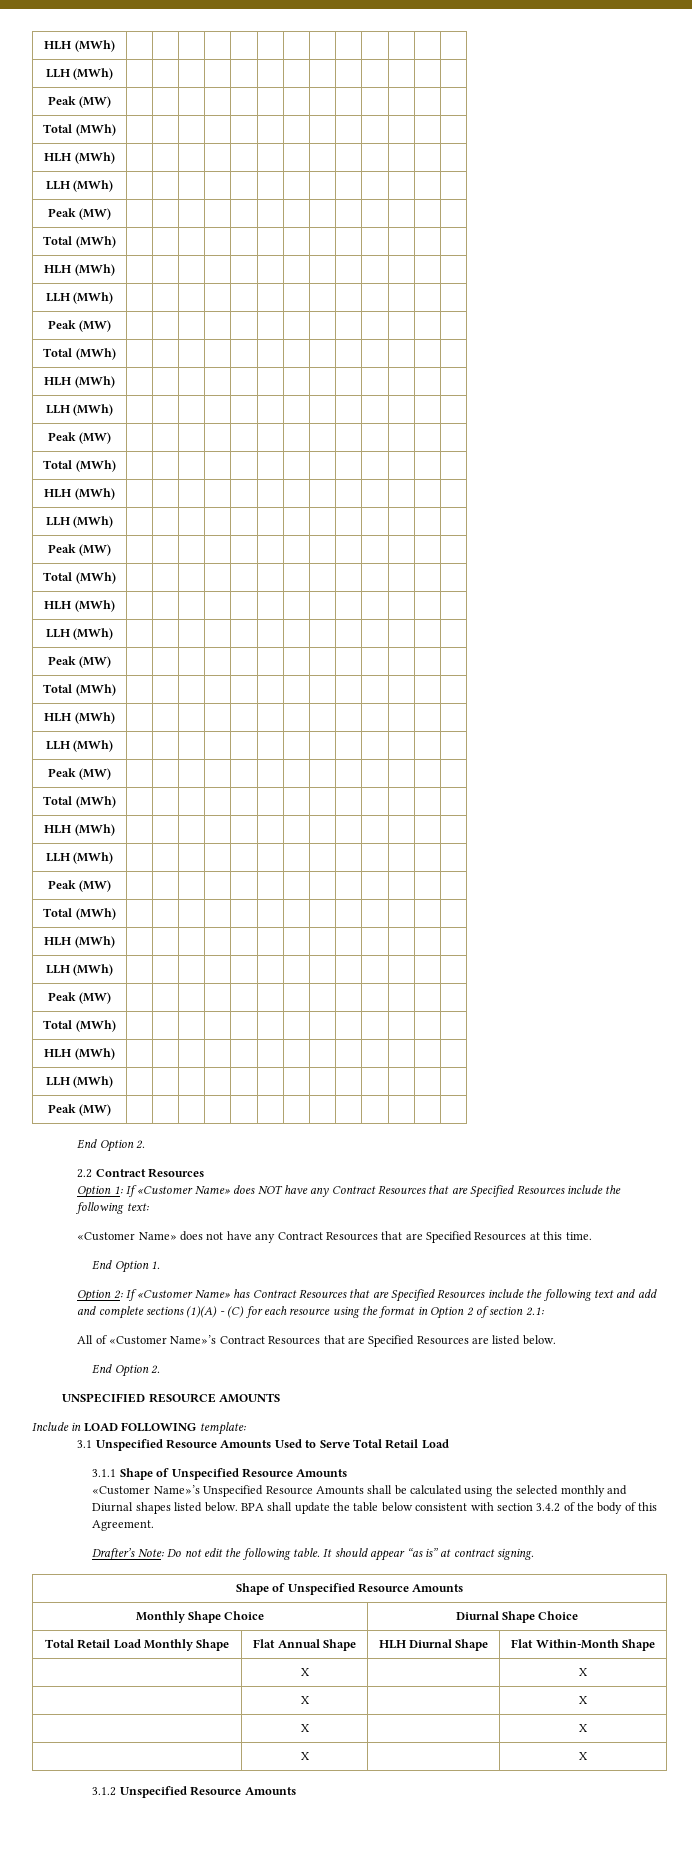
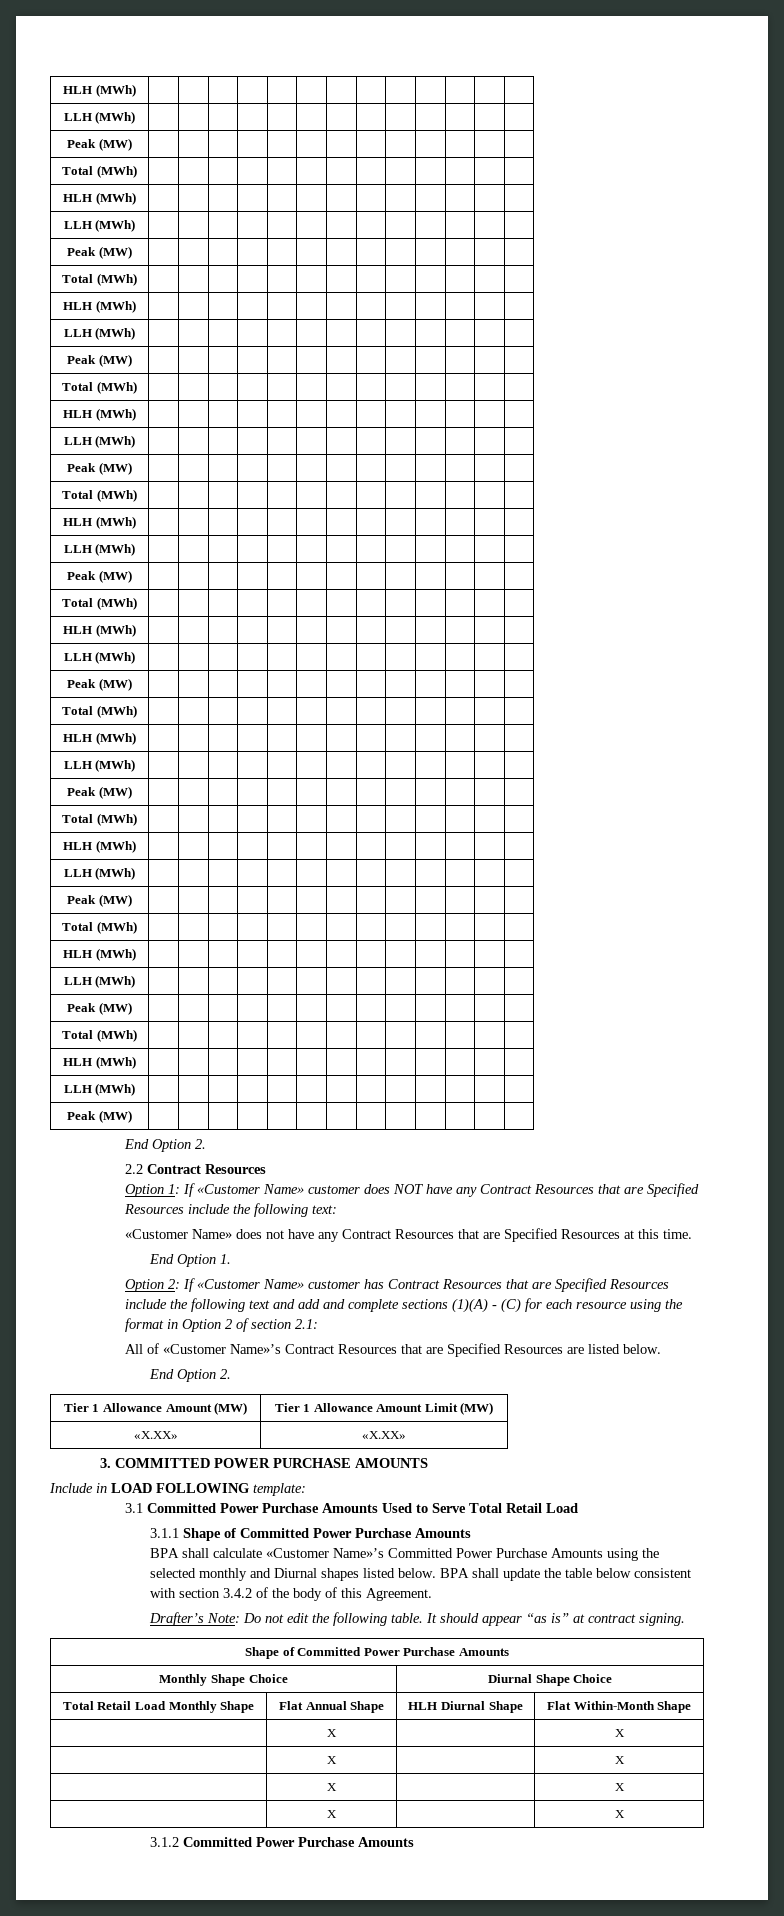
- Option 1: If «Customer Name» does NOT have any Contract Resources that are Specified Resources include the following text:
+ Option 1: If «Customer Name» customer does NOT have any Contract Resources that are Specified Resources include the following text:
- Option 2: If «Customer Name» has Contract Resources that are Specified Resources include the following text and add and complete sections (1)(A) - (C) for each resource using the format in Option 2 of section 2.1:
+ Option 2: If «Customer Name» customer has Contract Resources that are Specified Resources include the following text and add and complete sections (1)(A) - (C) for each resource using the format in Option 2 of section 2.1:
- UNSPECIFIED RESOURCE AMOUNTS
+ Tier 1 Allowance Amount (MW) | Tier 1 Allowance Amount Limit (MW)
+ «X.XX» | «X.XX»
+ 3. COMMITTED POWER PURCHASE AMOUNTS
- 3.1 Unspecified Resource Amounts Used to Serve Total Retail Load
+ 3.1 Committed Power Purchase Amounts Used to Serve Total Retail Load
- 3.1.1 Shape of Unspecified Resource Amounts
- «Customer Name»’s Unspecified Resource Amounts shall be calculated using the selected monthly and Diurnal shapes listed below.
+ 3.1.1 Shape of Committed Power Purchase Amounts
+ BPA shall calculate «Customer Name»’s Committed Power Purchase Amounts using the selected monthly and Diurnal shapes listed below.
  It should appear “as is” at contract signing.
- Shape of Unspecified Resource Amounts
+ Shape of Committed Power Purchase Amounts
- 3.1.2 Unspecified Resource Amounts
+ 3.1.2 Committed Power Purchase Amounts

